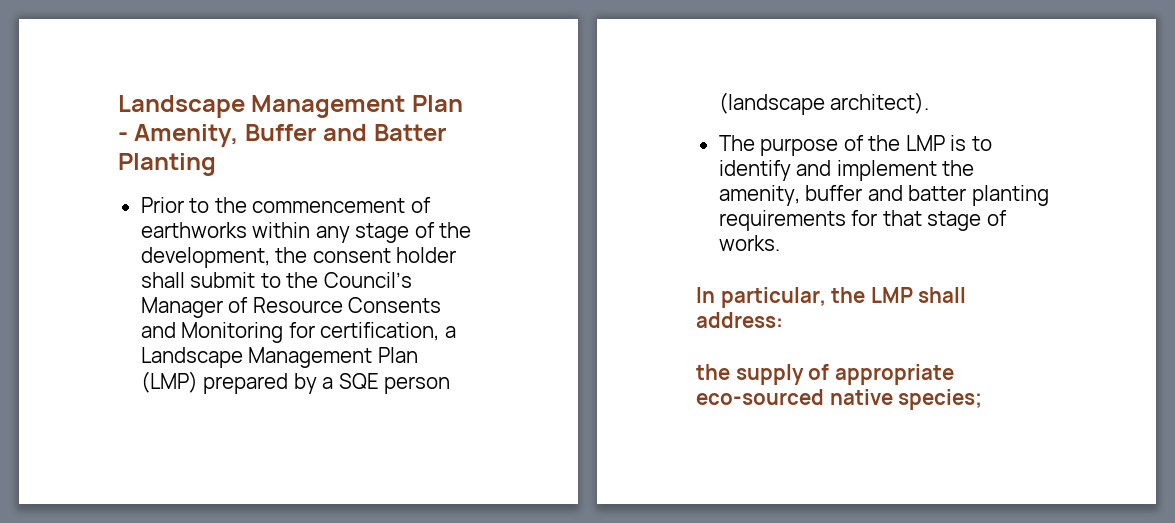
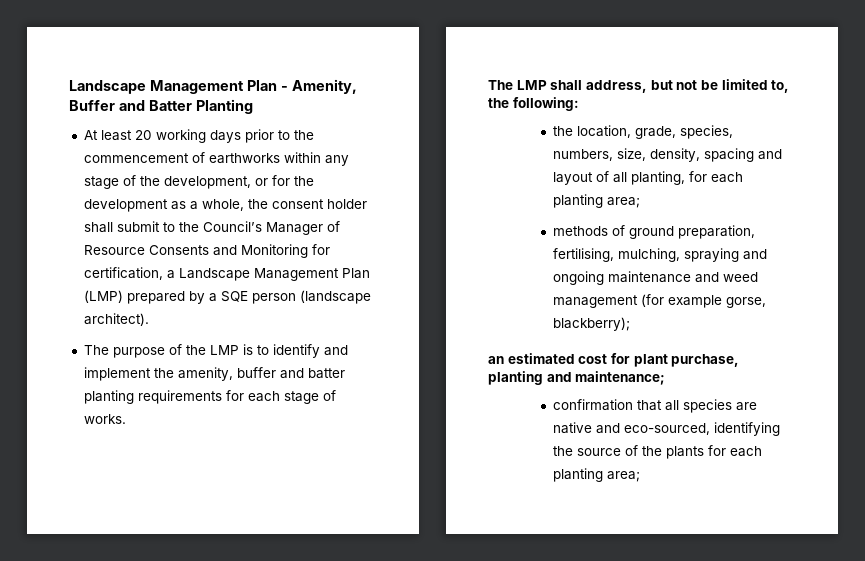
- Prior to the commencement of earthworks within any stage of the development, the consent holder shall submit to the Council’s Manager of Resource Consents and Monitoring for certification, a Landscape Management Plan (LMP) prepared by a SQE person (landscape architect).
+ At least 20 working days prior to the commencement of earthworks within any stage of the development, or for the development as a whole, the consent holder shall submit to the Council’s Manager of Resource Consents and Monitoring for certification, a Landscape Management Plan (LMP) prepared by a SQE person (landscape architect).
- The purpose of the LMP is to identify and implement the amenity, buffer and batter planting requirements for that stage of works.
+ The purpose of the LMP is to identify and implement the amenity, buffer and batter planting requirements for each stage of works.
- In particular, the LMP shall address:
- the supply of appropriate eco-sourced native species;
+ The LMP shall address, but not be limited to, the following:
+ the location, grade, species, numbers, size, density, spacing and layout of all planting, for each planting area;
+ methods of ground preparation, fertilising, mulching, spraying and ongoing maintenance and weed management (for example gorse, blackberry);
+ an estimated cost for plant purchase, planting and maintenance;
+ confirmation that all species are native and eco-sourced, identifying the source of the plants for each planting area;

